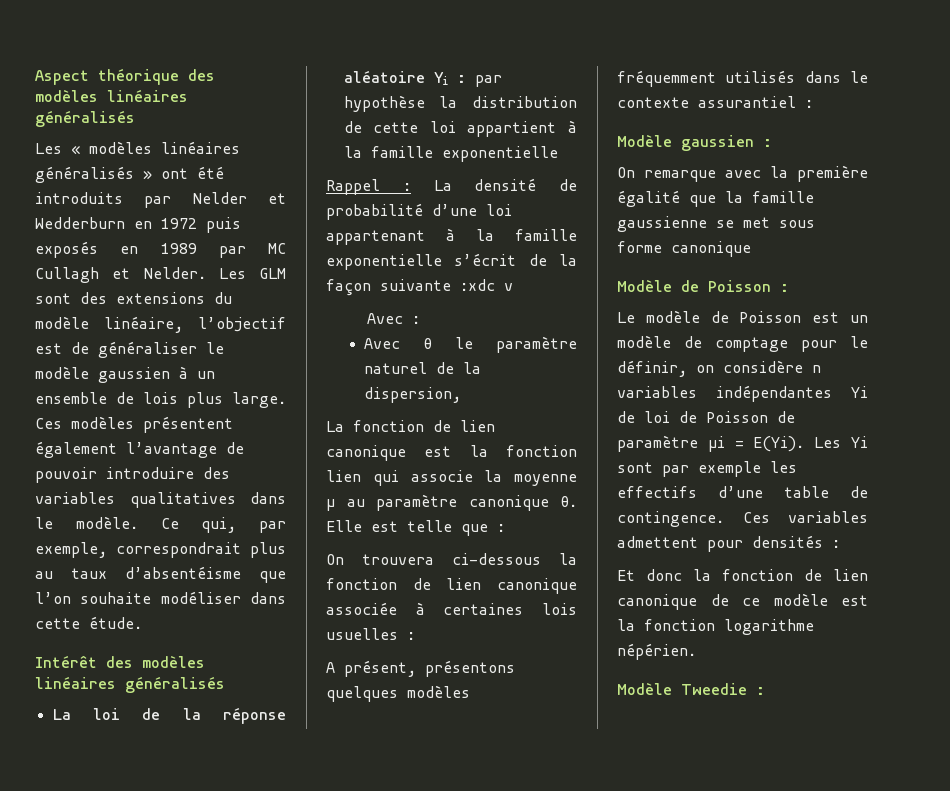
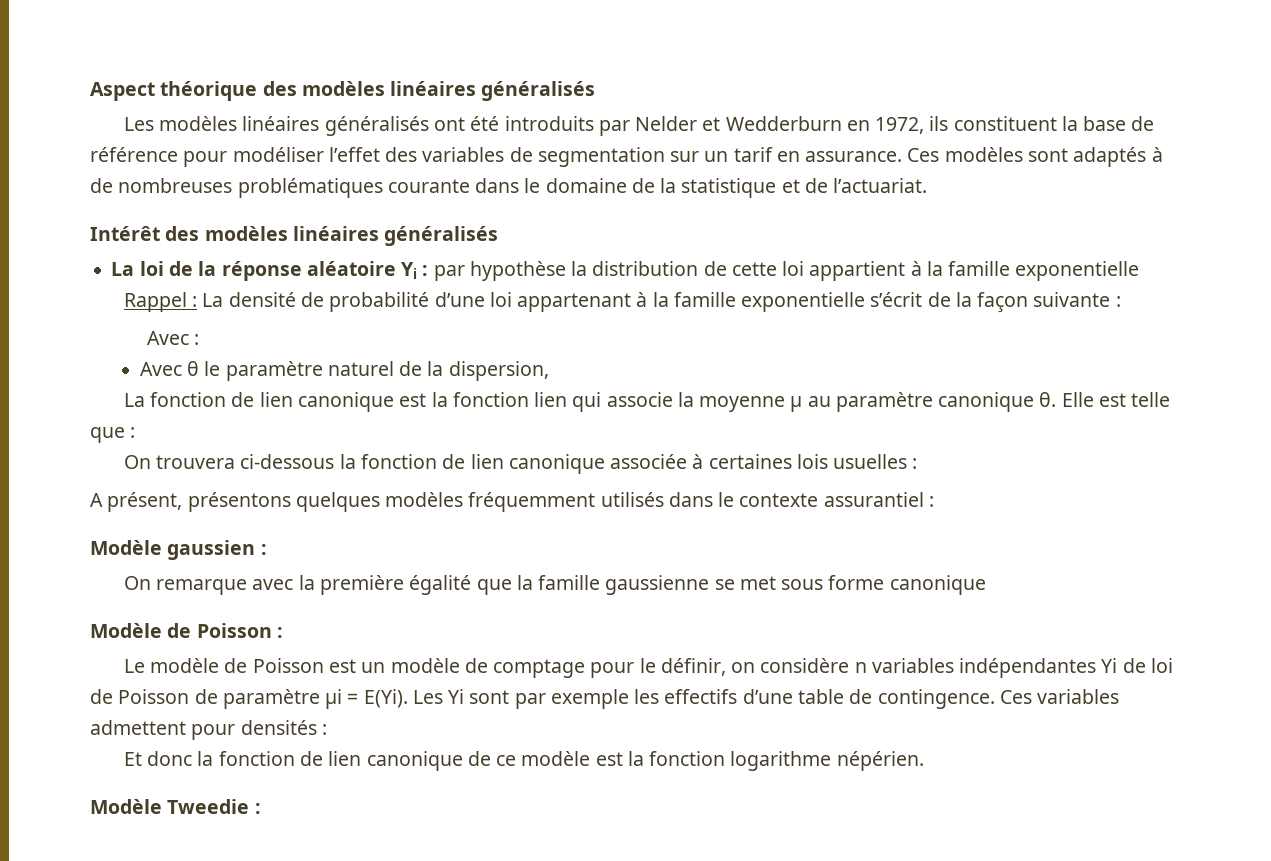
- Les « modèles linéaires généralisés » ont été introduits par Nelder et Wedderburn en 1972 puis exposés en 1989 par MC Cullagh et Nelder. Les GLM sont des extensions du modèle linéaire, l’objectif est de généraliser le modèle gaussien à un ensemble de lois plus large. Ces modèles présentent également l’avantage de pouvoir introduire des variables qualitatives dans le modèle. Ce qui, par exemple, correspondrait plus au taux d’absentéisme que l’on souhaite modéliser dans cette étude.
+ Les modèles linéaires généralisés ont été introduits par Nelder et Wedderburn en 1972, ils constituent la base de référence pour modéliser l’effet des variables de segmentation sur un tarif en assurance. Ces modèles sont adaptés à de nombreuses problématiques courante dans le domaine de la statistique et de l’actuariat.
- Rappel : La densité de probabilité d’une loi appartenant à la famille exponentielle s’écrit de la façon suivante :xdc v
+ Rappel : La densité de probabilité d’une loi appartenant à la famille exponentielle s’écrit de la façon suivante :

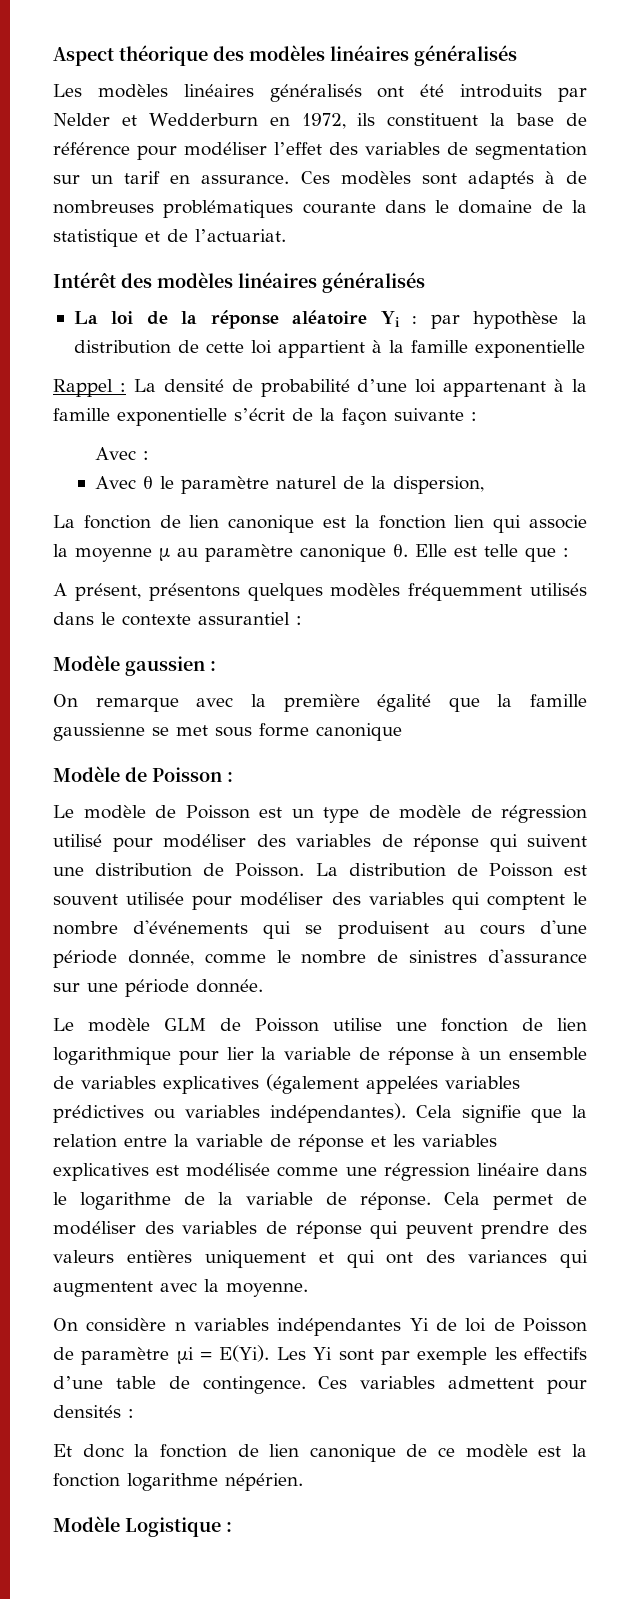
- On trouvera ci-dessous la fonction de lien canonique associée à certaines lois usuelles :
- Le modèle de Poisson est un modèle de comptage pour le définir, on considère n variables indépendantes Yi de loi de Poisson de paramètre µi = E(Yi).
+ Le modèle de Poisson est un type de modèle de régression utilisé pour modéliser des variables de réponse qui suivent une distribution de Poisson. La distribution de Poisson est souvent utilisée pour modéliser des variables qui comptent le nombre d'événements qui se produisent au cours d'une période donnée, comme le nombre de sinistres d'assurance sur une période donnée.
+ Le modèle GLM de Poisson utilise une fonction de lien logarithmique pour lier la variable de réponse à un ensemble de variables explicatives (également appelées variables prédictives ou variables indépendantes). Cela signifie que la relation entre la variable de réponse et les variables explicatives est modélisée comme une régression linéaire dans le logarithme de la variable de réponse. Cela permet de modéliser des variables de réponse qui peuvent prendre des valeurs entières uniquement et qui ont des variances qui augmentent avec la moyenne.
+ On considère n variables indépendantes Yi de loi de Poisson de paramètre µi = E(Yi).
- Modèle Tweedie :
+ Modèle Logistique :

